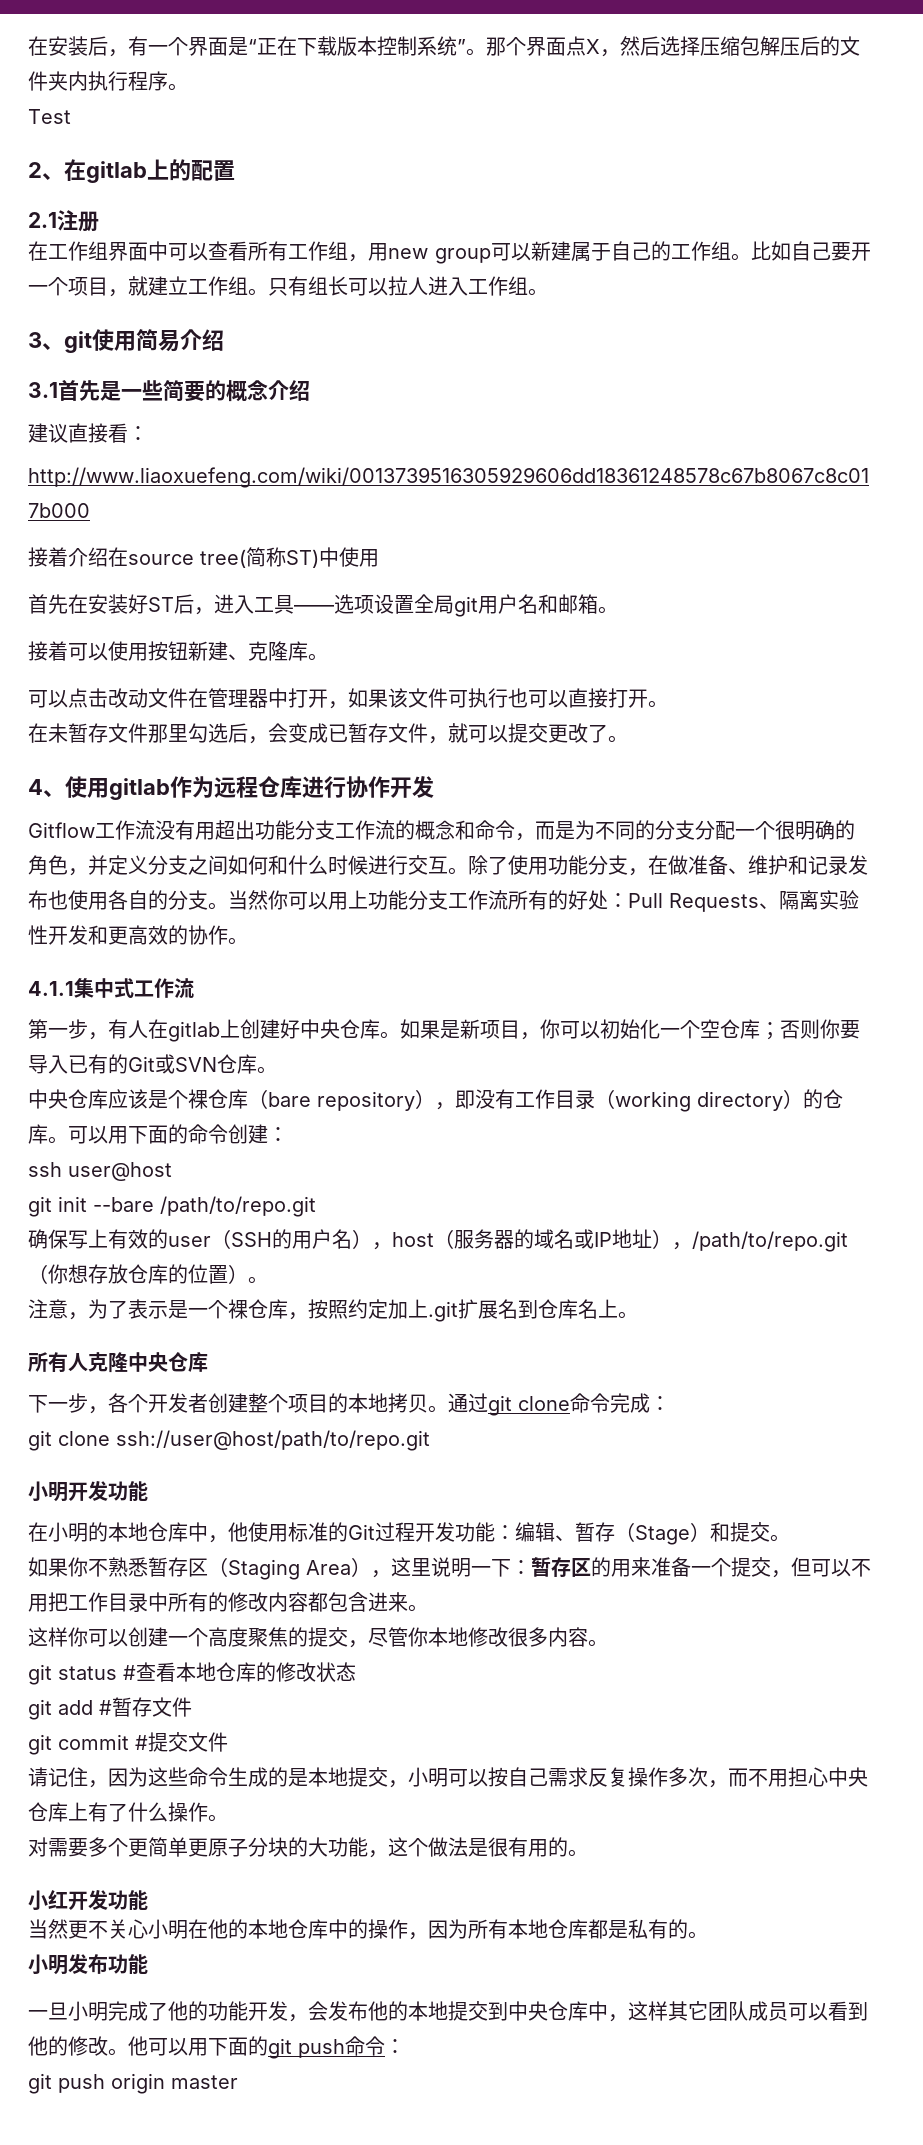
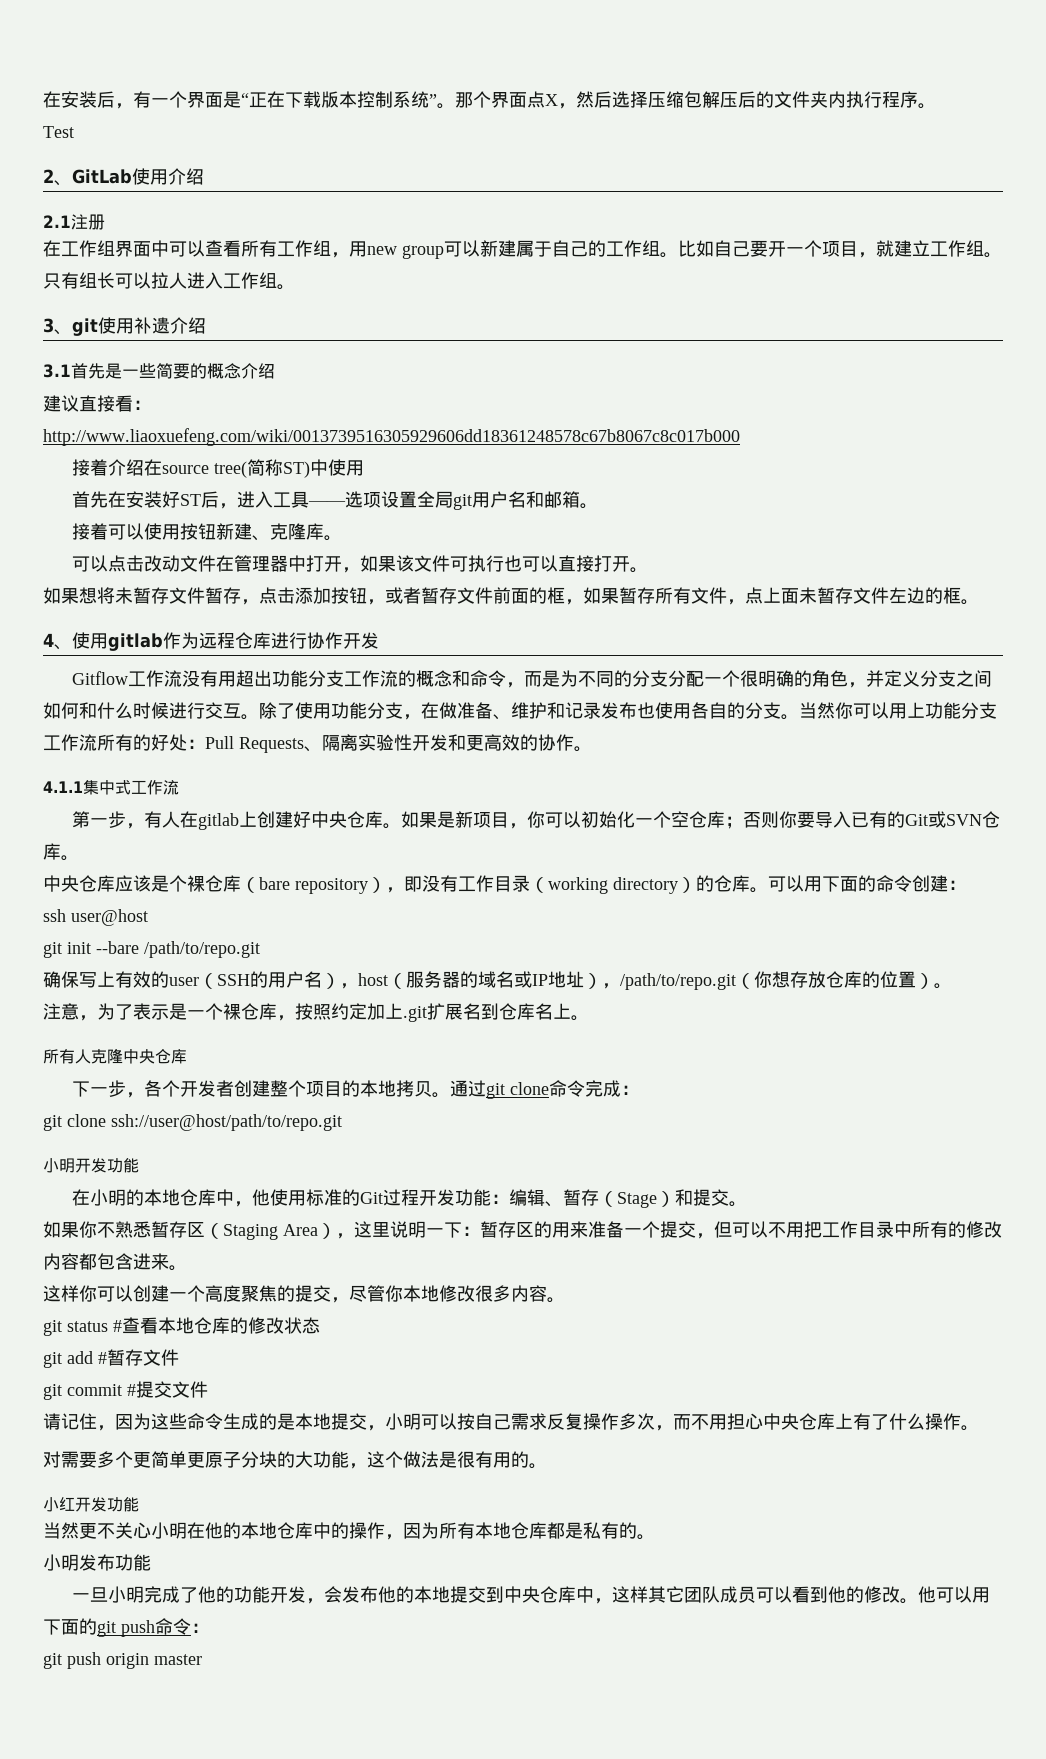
- 2、在gitlab上的配置
+ 2、GitLab使用介绍
- 3、git使用简易介绍
+ 3、git使用补遗介绍
- 在未暂存文件那里勾选后，会变成已暂存文件，就可以提交更改了。
+ 如果想将未暂存文件暂存，点击添加按钮，或者暂存文件前面的框，如果暂存所有文件，点上面未暂存文件左边的框。

